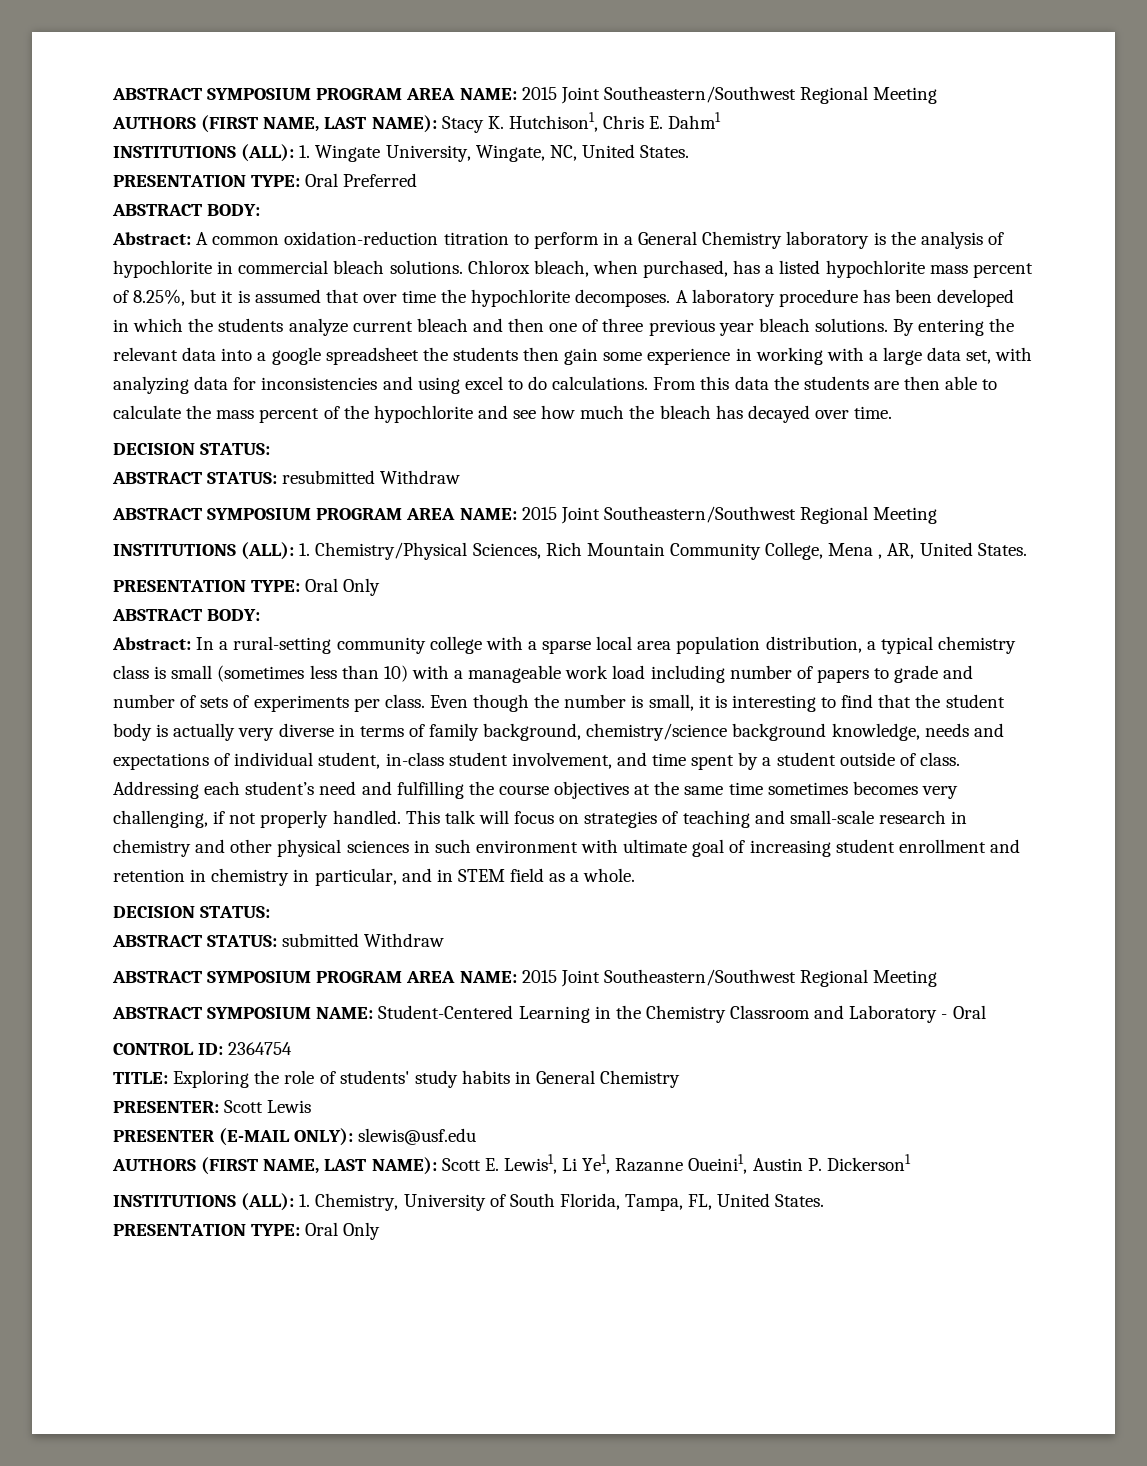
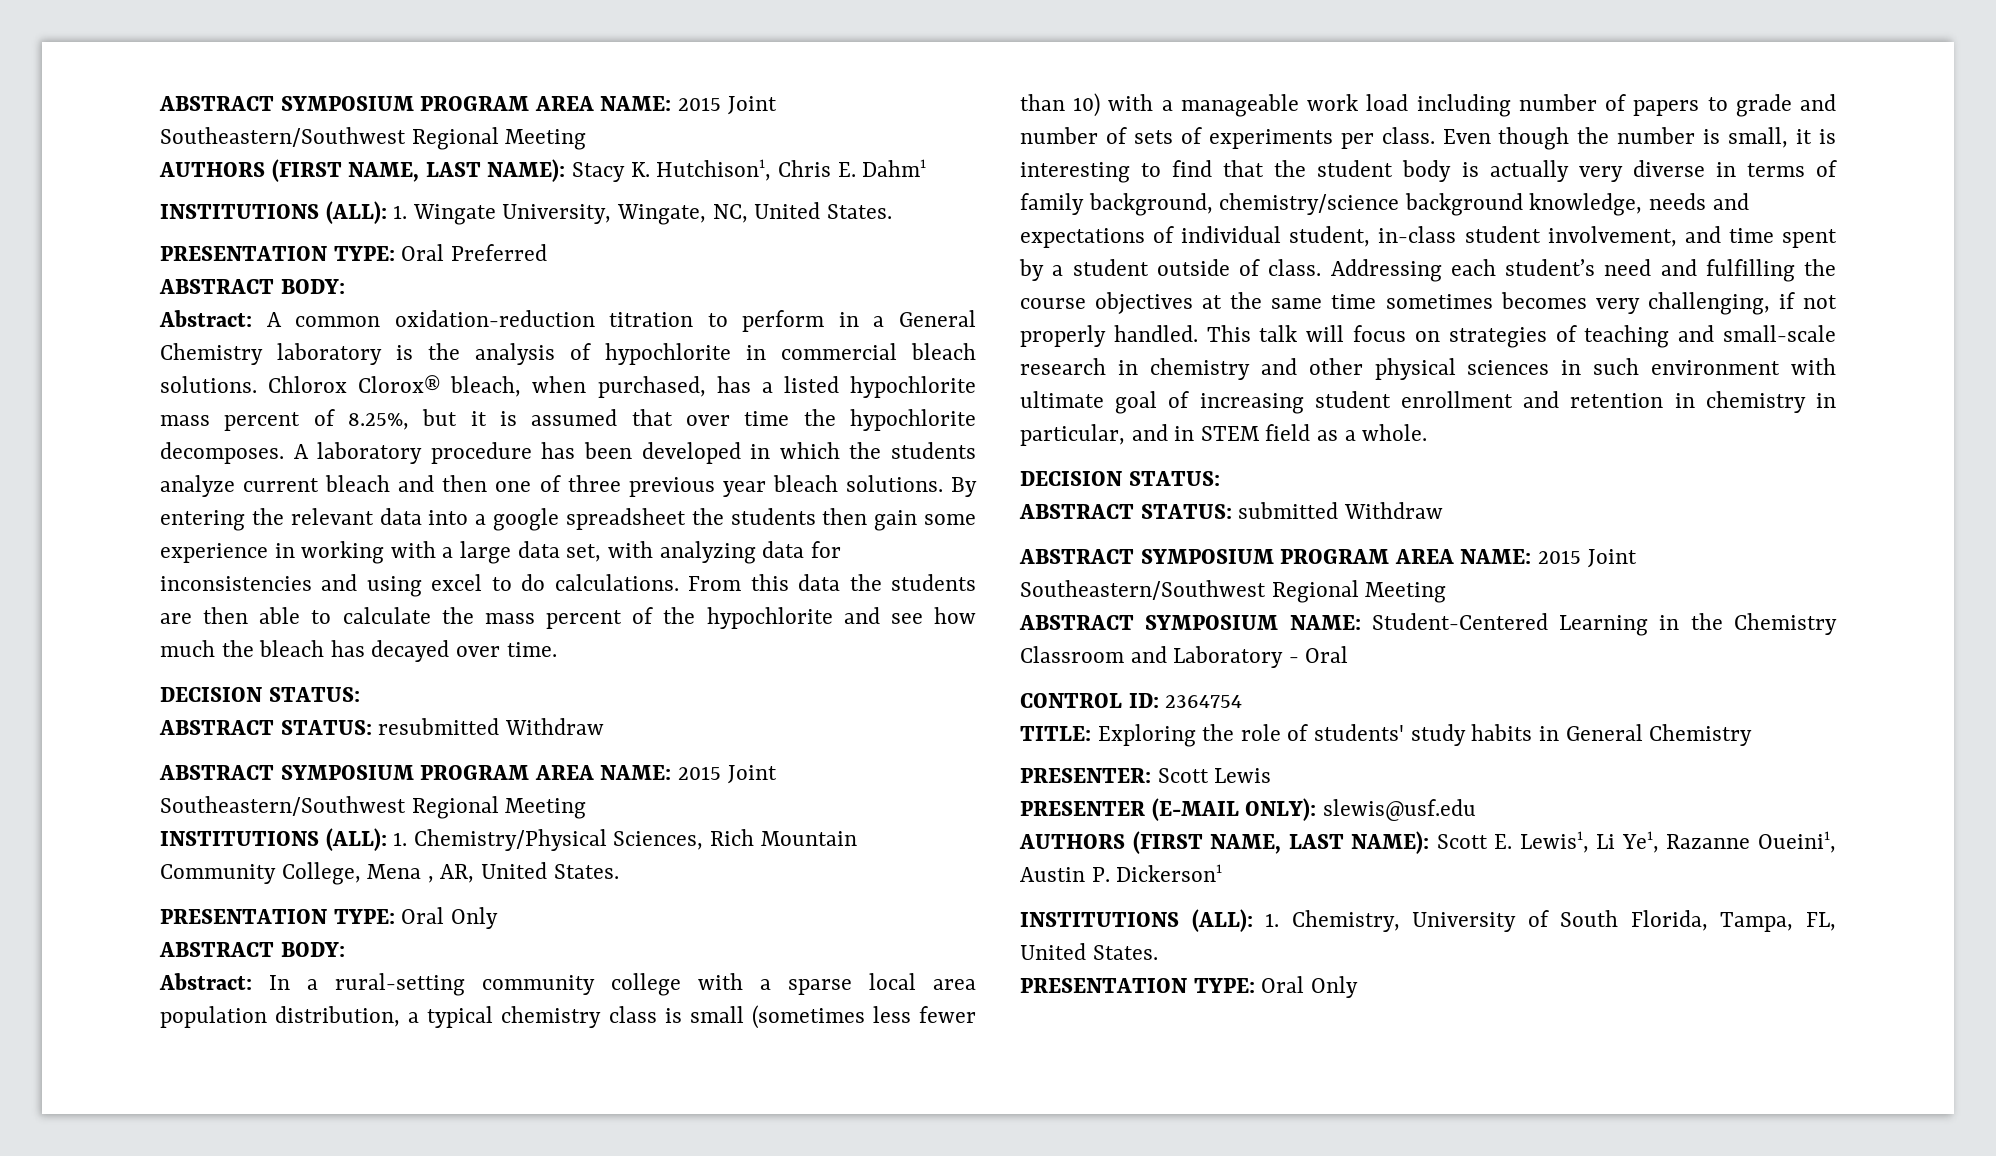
- Chlorox bleach, when purchased, has a listed hypochlorite mass percent of 8.25%, but it is assumed that over time the hypochlorite decomposes.
+ Chlorox Clorox® bleach, when purchased, has a listed hypochlorite mass percent of 8.25%, but it is assumed that over time the hypochlorite decomposes.
- Abstract: In a rural-setting community college with a sparse local area population distribution, a typical chemistry class is small (sometimes less than 10) with a manageable work load including number of papers to grade and number of sets of experiments per class.
+ Abstract: In a rural-setting community college with a sparse local area population distribution, a typical chemistry class is small (sometimes less fewer than 10) with a manageable work load including number of papers to grade and number of sets of experiments per class.

